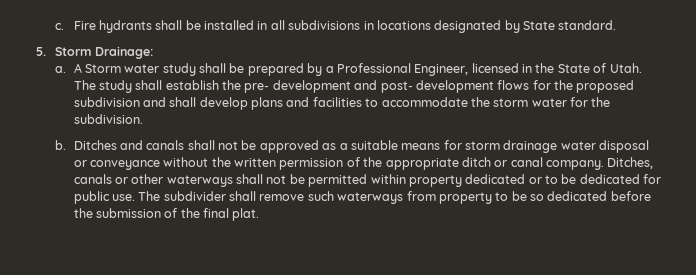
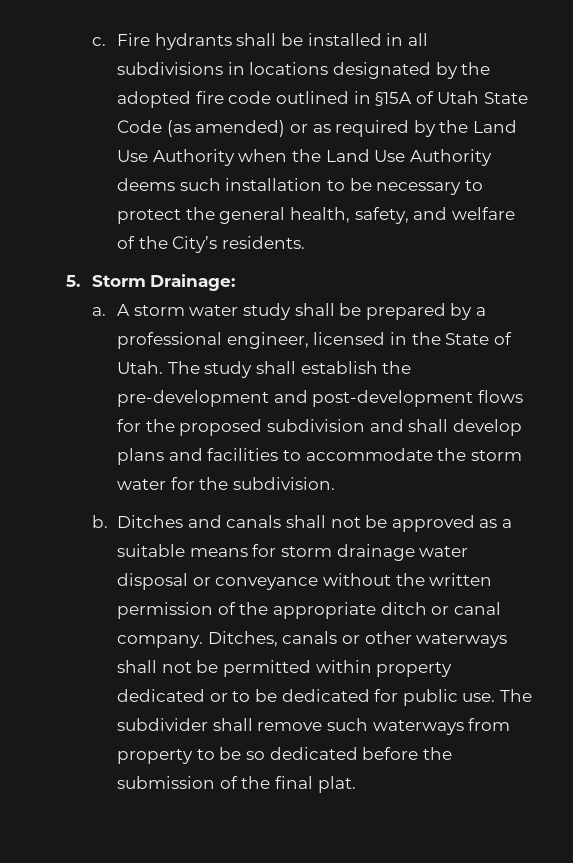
- Fire hydrants shall be installed in all subdivisions in locations designated by State standard.
+ Fire hydrants shall be installed in all subdivisions in locations designated by the adopted fire code outlined in §15A of Utah State Code (as amended) or as required by the Land Use Authority when the Land Use Authority deems such installation to be necessary to protect the general health, safety, and welfare of the City’s residents.
- A Storm water study shall be prepared by a Professional Engineer, licensed in the State of Utah.
+ A storm water study shall be prepared by a professional engineer, licensed in the State of Utah.
- The study shall establish the pre- development and post- development flows for the proposed subdivision and shall develop plans and facilities to accommodate the storm water for the subdivision.
+ The study shall establish the pre-development and post-development flows for the proposed subdivision and shall develop plans and facilities to accommodate the storm water for the subdivision.

